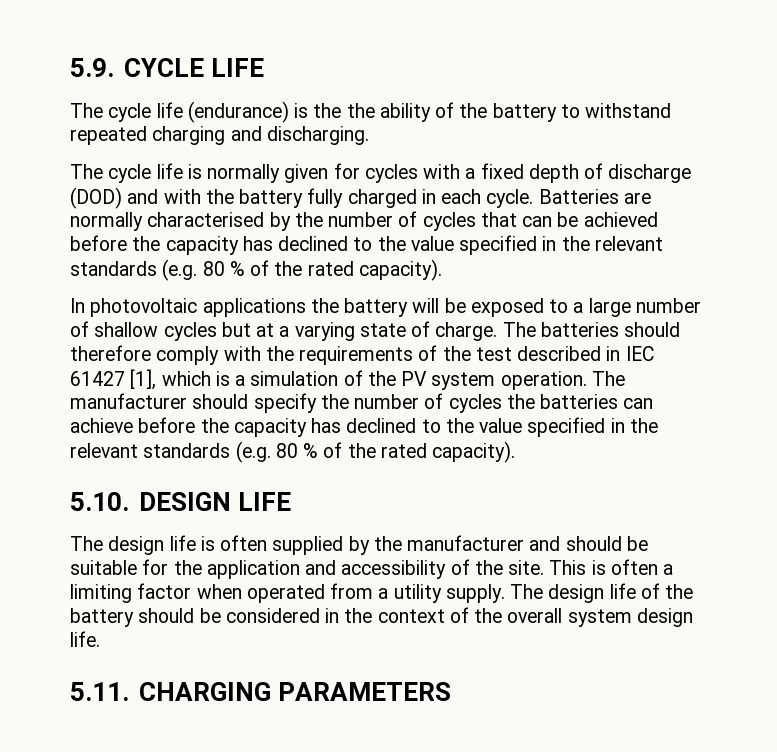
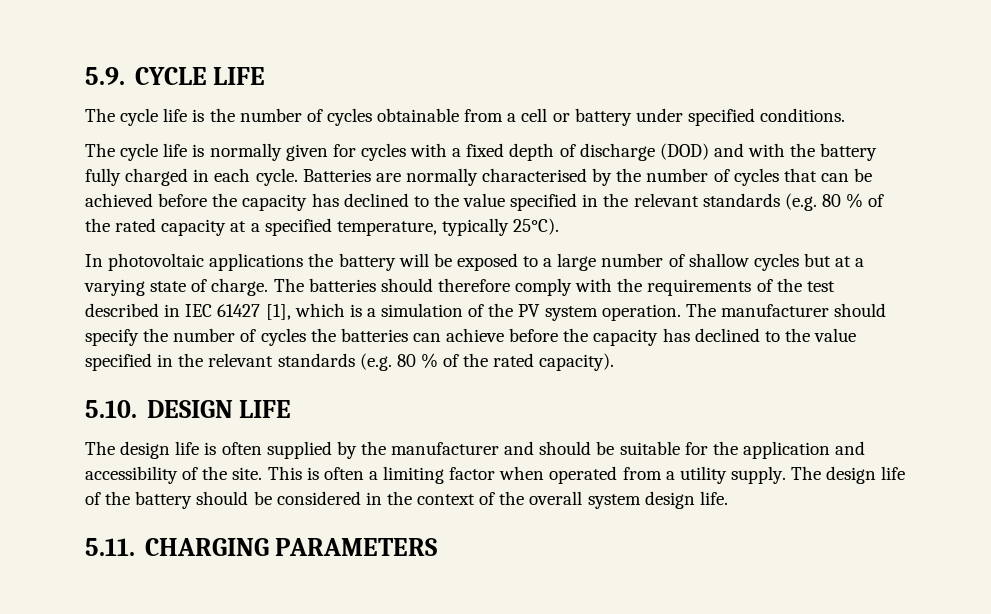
- The cycle life (endurance) is the the ability of the battery to withstand repeated charging and discharging.
+ The cycle life is the number of cycles obtainable from a cell or battery under specified conditions.
- Batteries are normally characterised by the number of cycles that can be achieved before the capacity has declined to the value specified in the relevant standards (e.g. 80 % of the rated capacity).
+ Batteries are normally characterised by the number of cycles that can be achieved before the capacity has declined to the value specified in the relevant standards (e.g. 80 % of the rated capacity at a specified temperature, typically 25°C).

